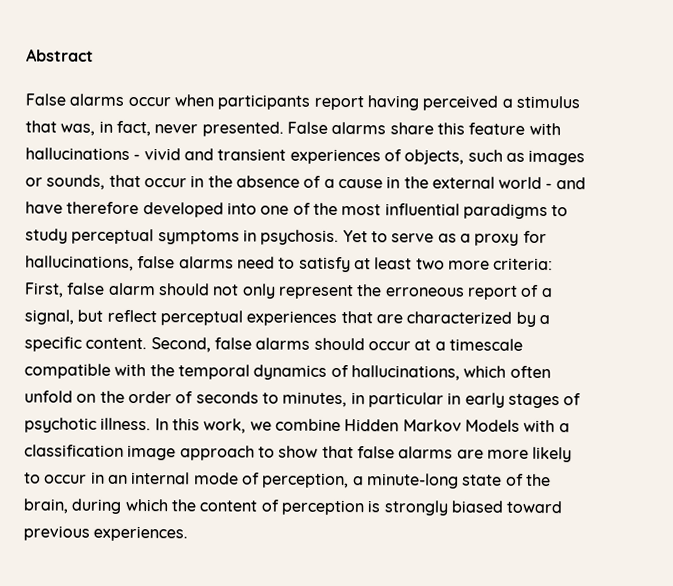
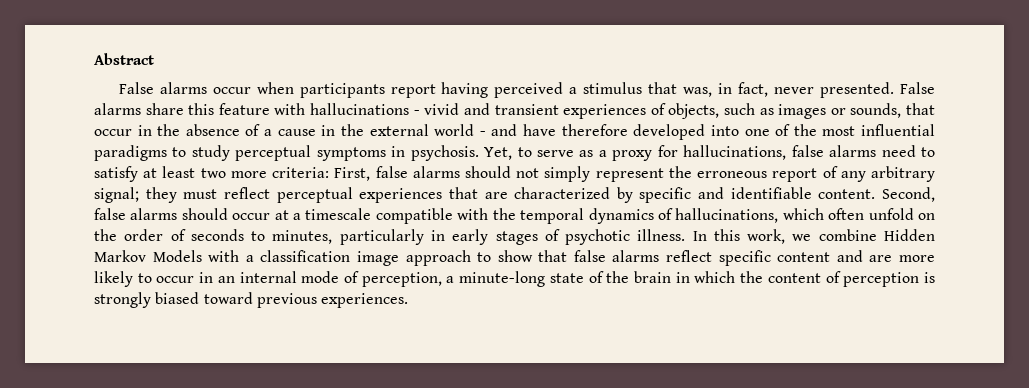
- Yet to serve as a proxy for hallucinations, false alarms need to satisfy at least two more criteria: First, false alarm should not only represent the erroneous report of a signal, but reflect perceptual experiences that are characterized by a specific content.
+ Yet, to serve as a proxy for hallucinations, false alarms need to satisfy at least two more criteria: First, false alarms should not simply represent the erroneous report of any arbitrary signal; they must reflect perceptual experiences that are characterized by specific and identifiable content.
- Second, false alarms should occur at a timescale compatible with the temporal dynamics of hallucinations, which often unfold on the order of seconds to minutes, in particular in early stages of psychotic illness.
+ Second, false alarms should occur at a timescale compatible with the temporal dynamics of hallucinations, which often unfold on the order of seconds to minutes, particularly in early stages of psychotic illness.
- In this work, we combine Hidden Markov Models with a classification image approach to show that false alarms are more likely to occur in an internal mode of perception, a minute-long state of the brain, during which the content of perception is strongly biased toward previous experiences.
+ In this work, we combine Hidden Markov Models with a classification image approach to show that false alarms reflect specific content and are more likely to occur in an internal mode of perception, a minute-long state of the brain in which the content of perception is strongly biased toward previous experiences.

